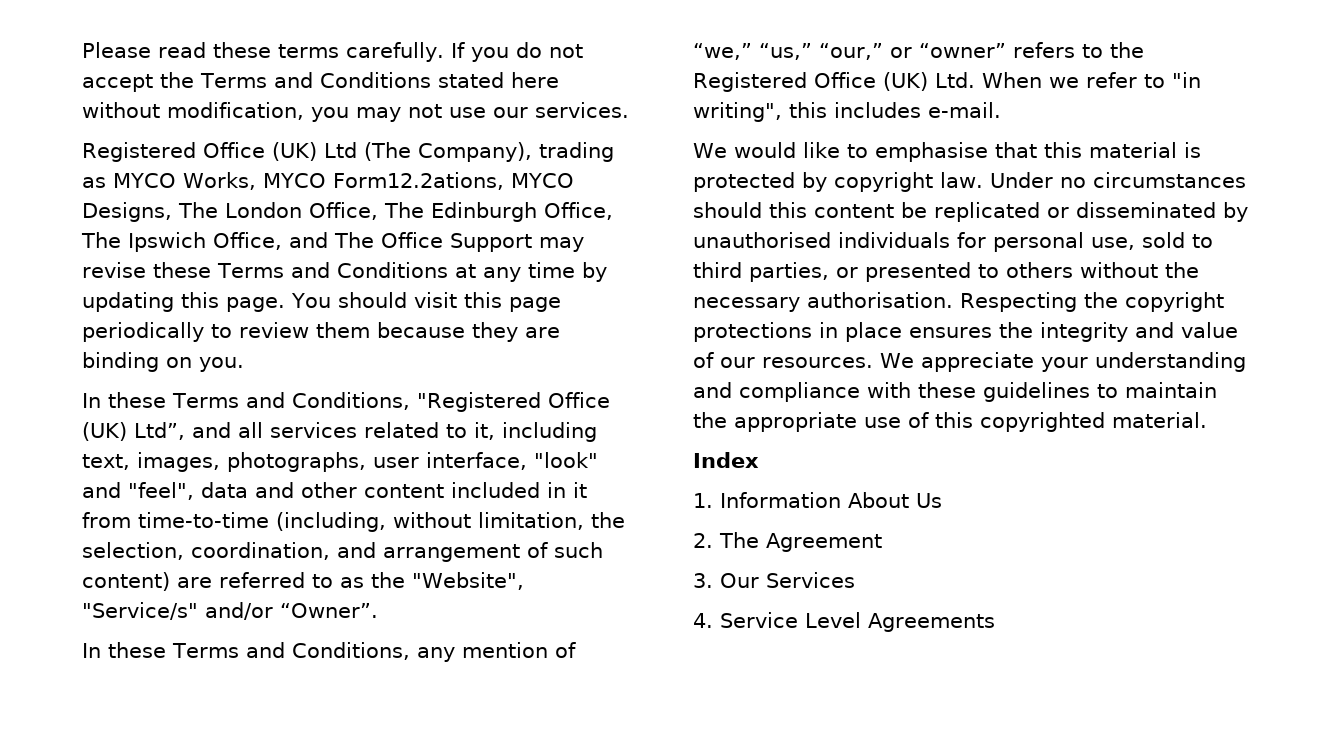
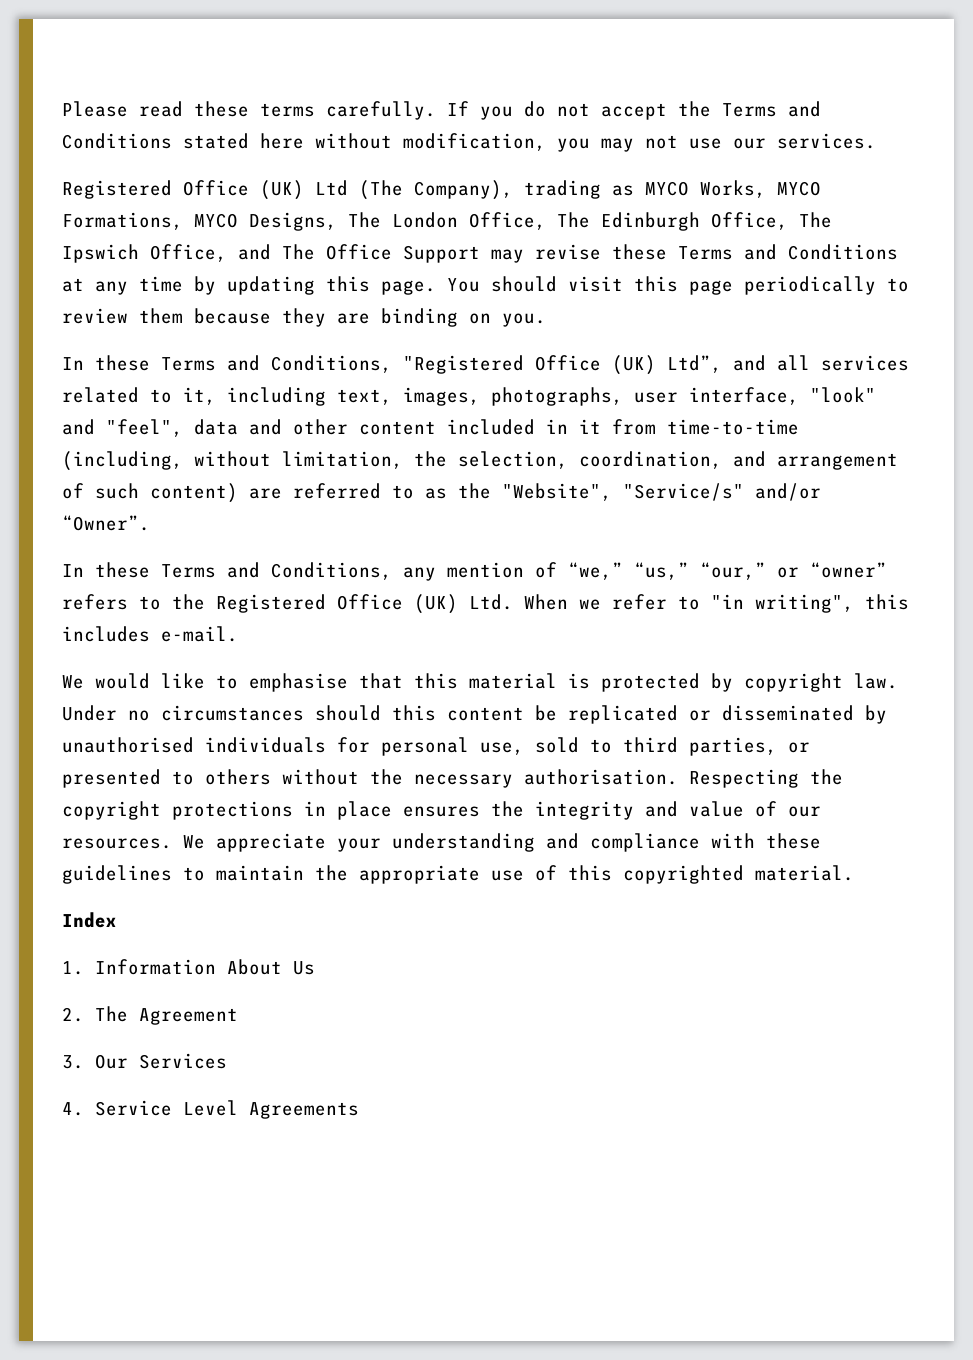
- Registered Office (UK) Ltd (The Company), trading as MYCO Works, MYCO Form12.2ations, MYCO Designs, The London Office, The Edinburgh Office, The Ipswich Office, and The Office Support may revise these Terms and Conditions at any time by updating this page.
+ Registered Office (UK) Ltd (The Company), trading as MYCO Works, MYCO Formations, MYCO Designs, The London Office, The Edinburgh Office, The Ipswich Office, and The Office Support may revise these Terms and Conditions at any time by updating this page.

